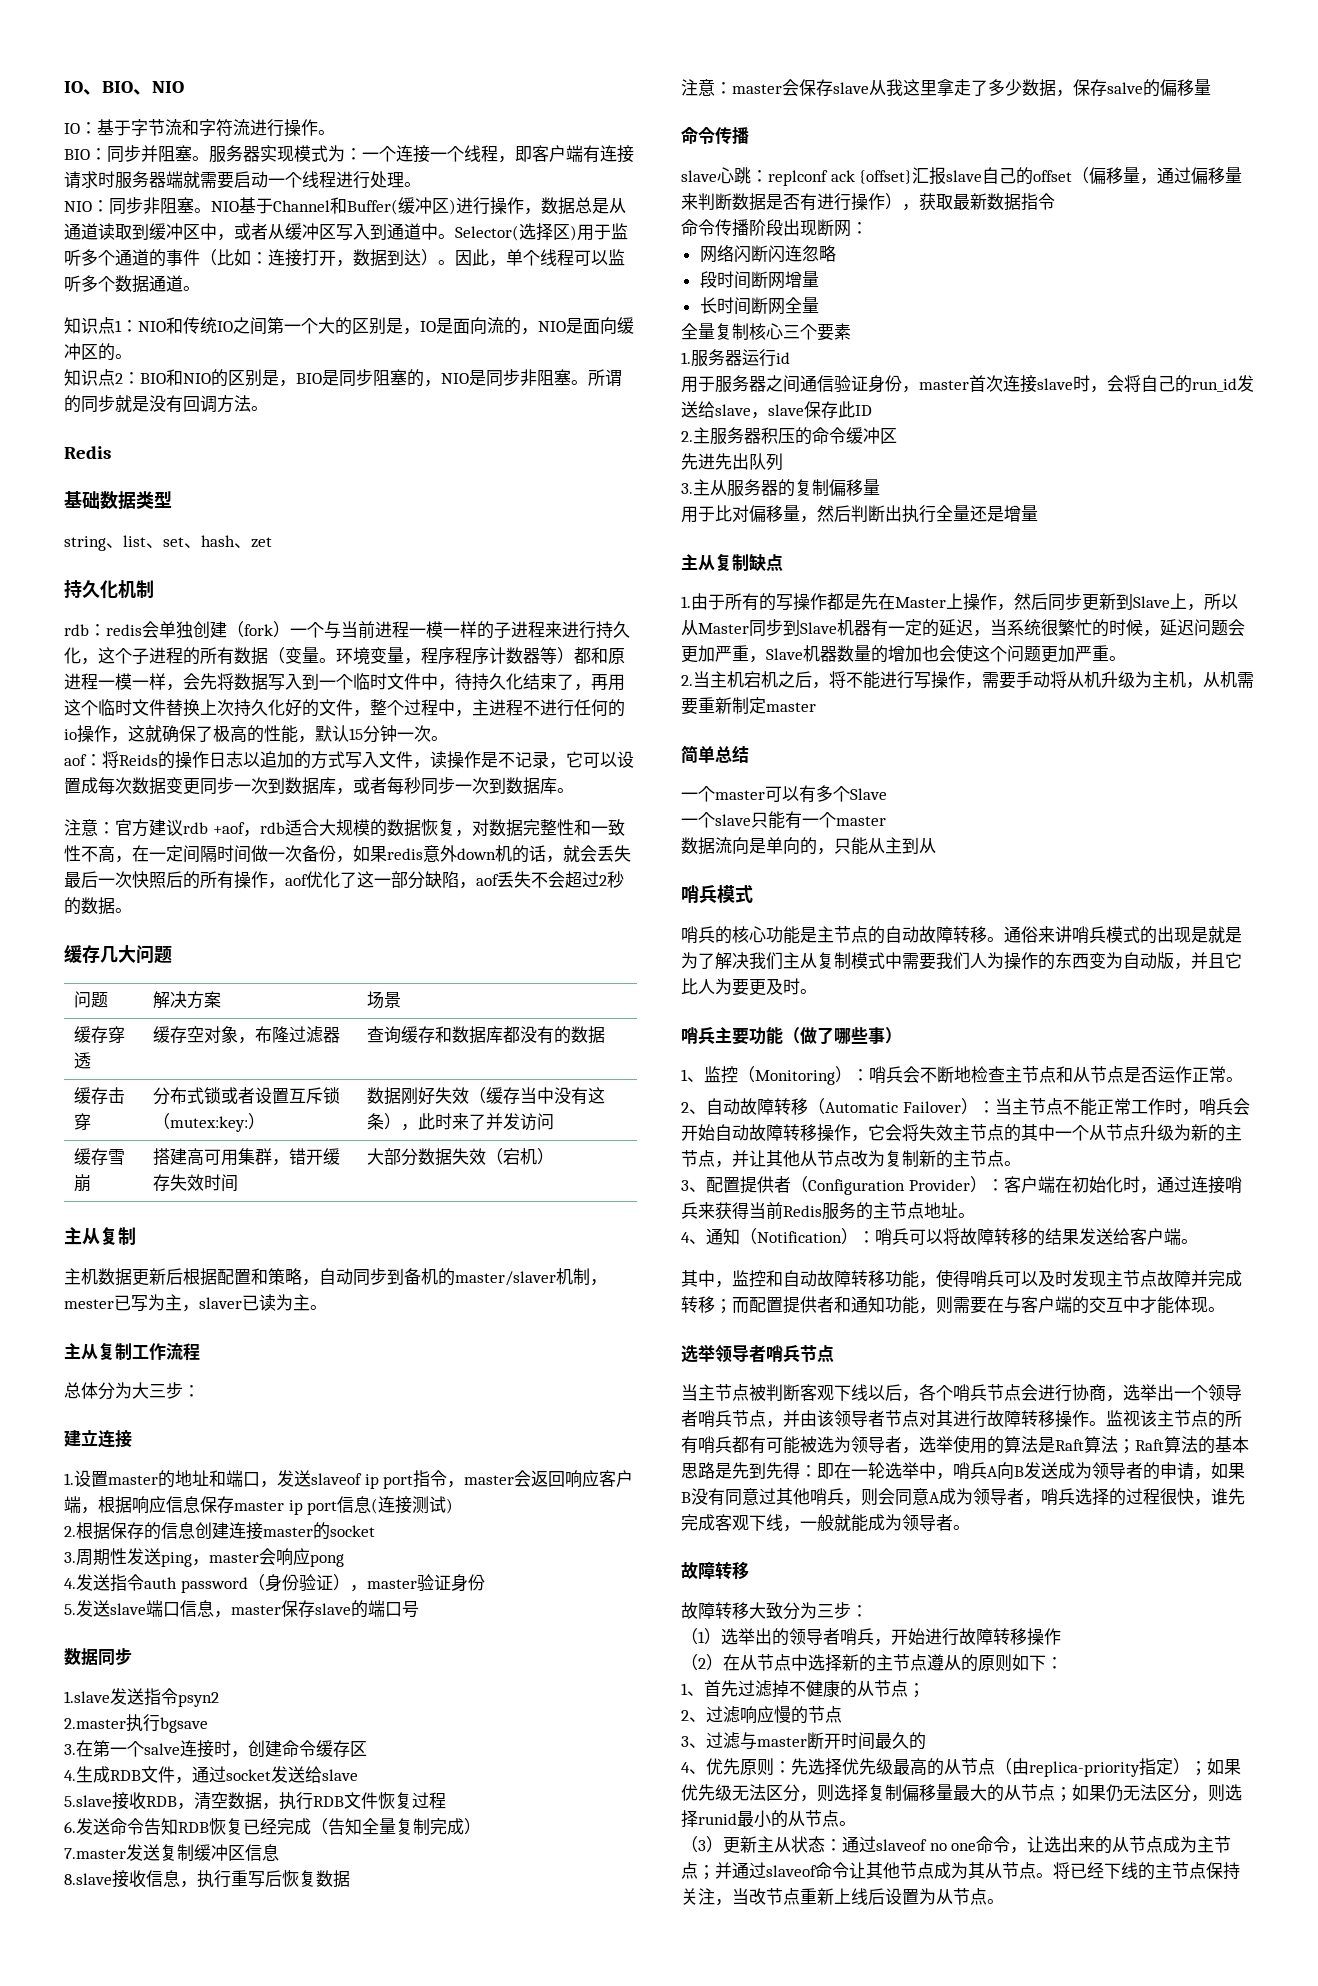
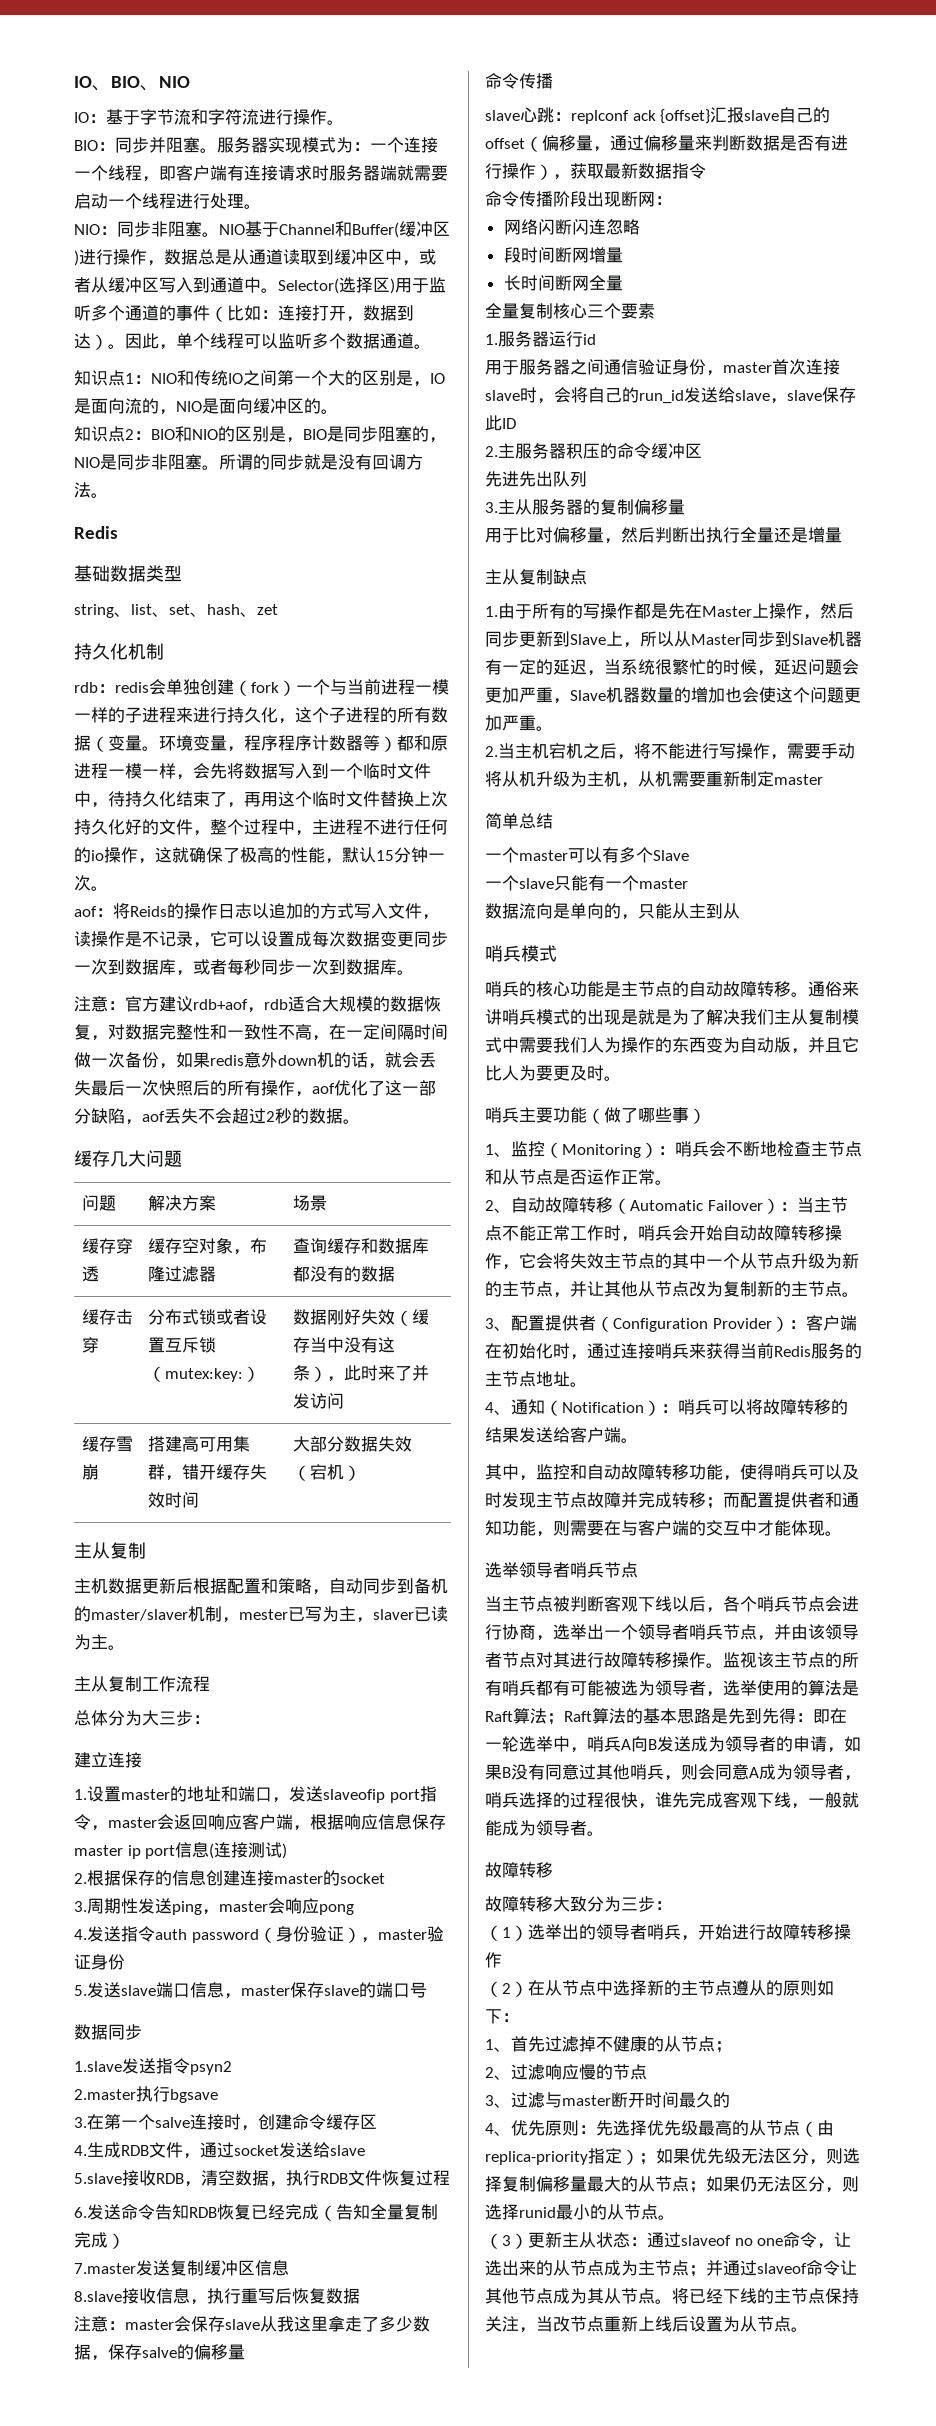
- 注意：官方建议rdb +aof，rdb适合大规模的数据恢复，对数据完整性和一致性不高，在一定间隔时间做一次备份，如果redis意外down机的话，就会丢失最后一次快照后的所有操作，aof优化了这一部分缺陷，aof丢失不会超过2秒的数据。
+ 注意：官方建议rdb+aof，rdb适合大规模的数据恢复，对数据完整性和一致性不高，在一定间隔时间做一次备份，如果redis意外down机的话，就会丢失最后一次快照后的所有操作，aof优化了这一部分缺陷，aof丢失不会超过2秒的数据。
- 1.设置master的地址和端口，发送slaveof ip port指令，master会返回响应客户端，根据响应信息保存master ip port信息(连接测试)
+ 1.设置master的地址和端口，发送slaveofip port指令，master会返回响应客户端，根据响应信息保存master ip port信息(连接测试)

